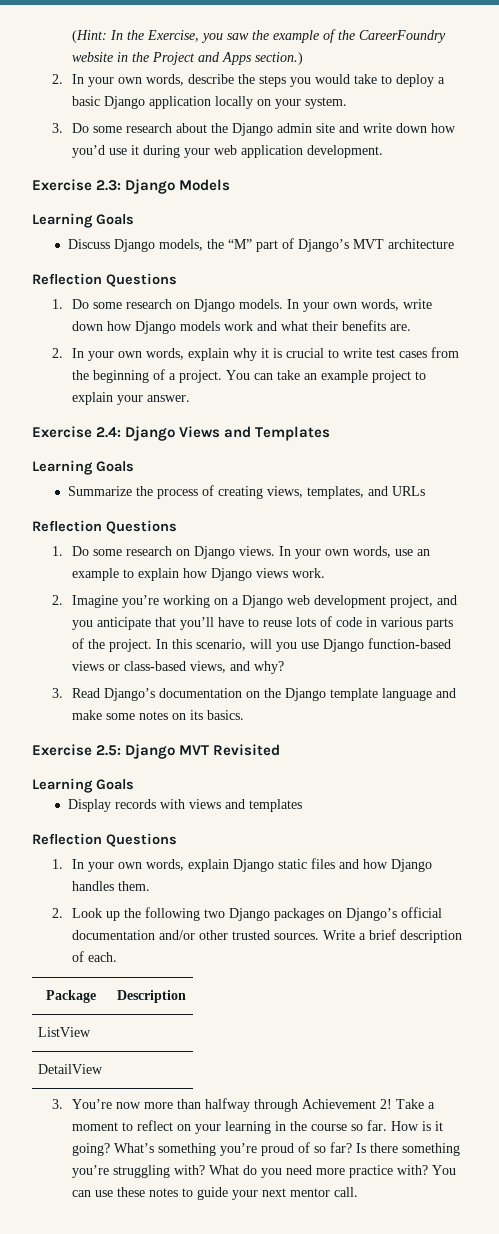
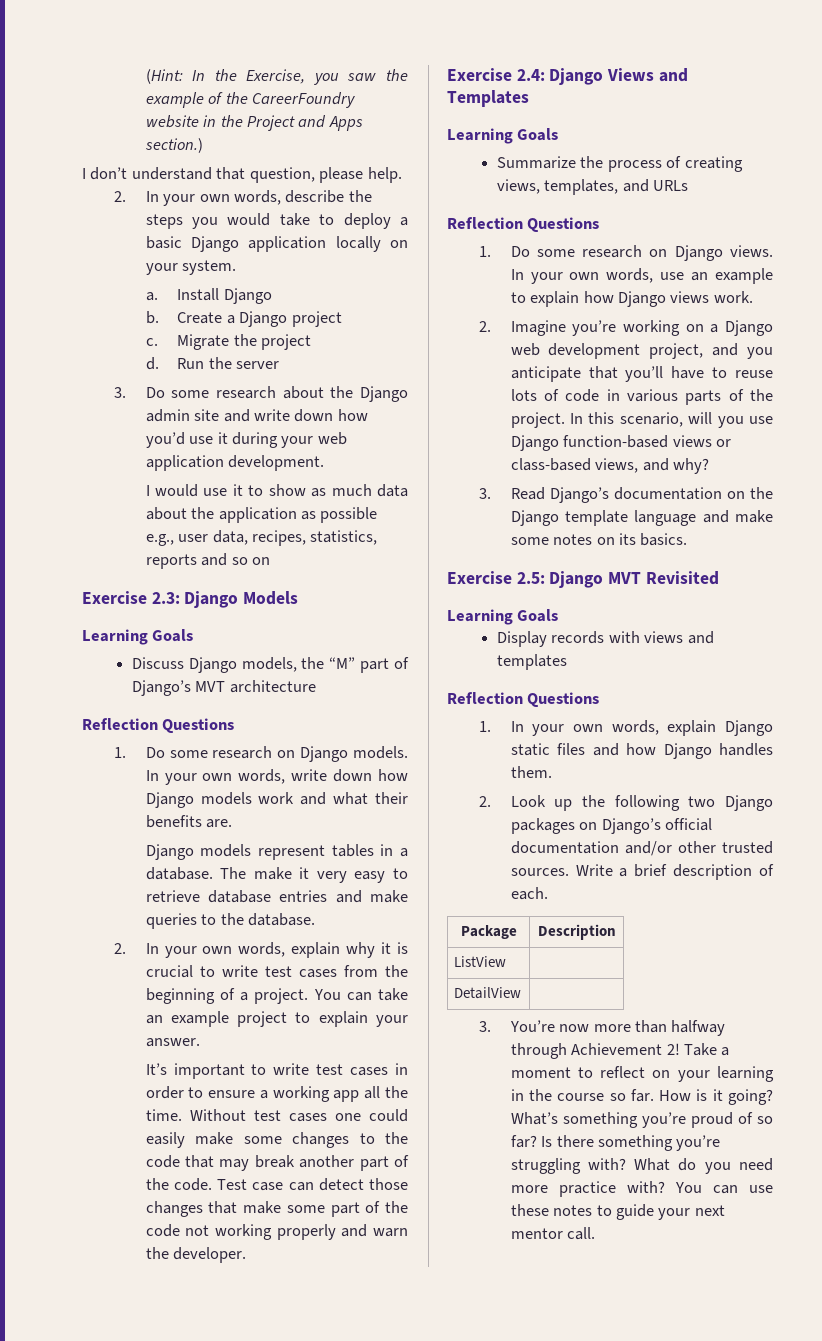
+ I don’t understand that question, please help.
+ a. Install Django
+ b. Create a Django project
+ c. Migrate the project
+ d. Run the server
+ I would use it to show as much data about the application as possible e.g., user data, recipes, statistics, reports and so on
+ Django models represent tables in a database. The make it very easy to retrieve database entries and make queries to the database.
+ It’s important to write test cases in order to ensure a working app all the time. Without test cases one could easily make some changes to the code that may break another part of the code. Test case can detect those changes that make some part of the code not working properly and warn the developer.

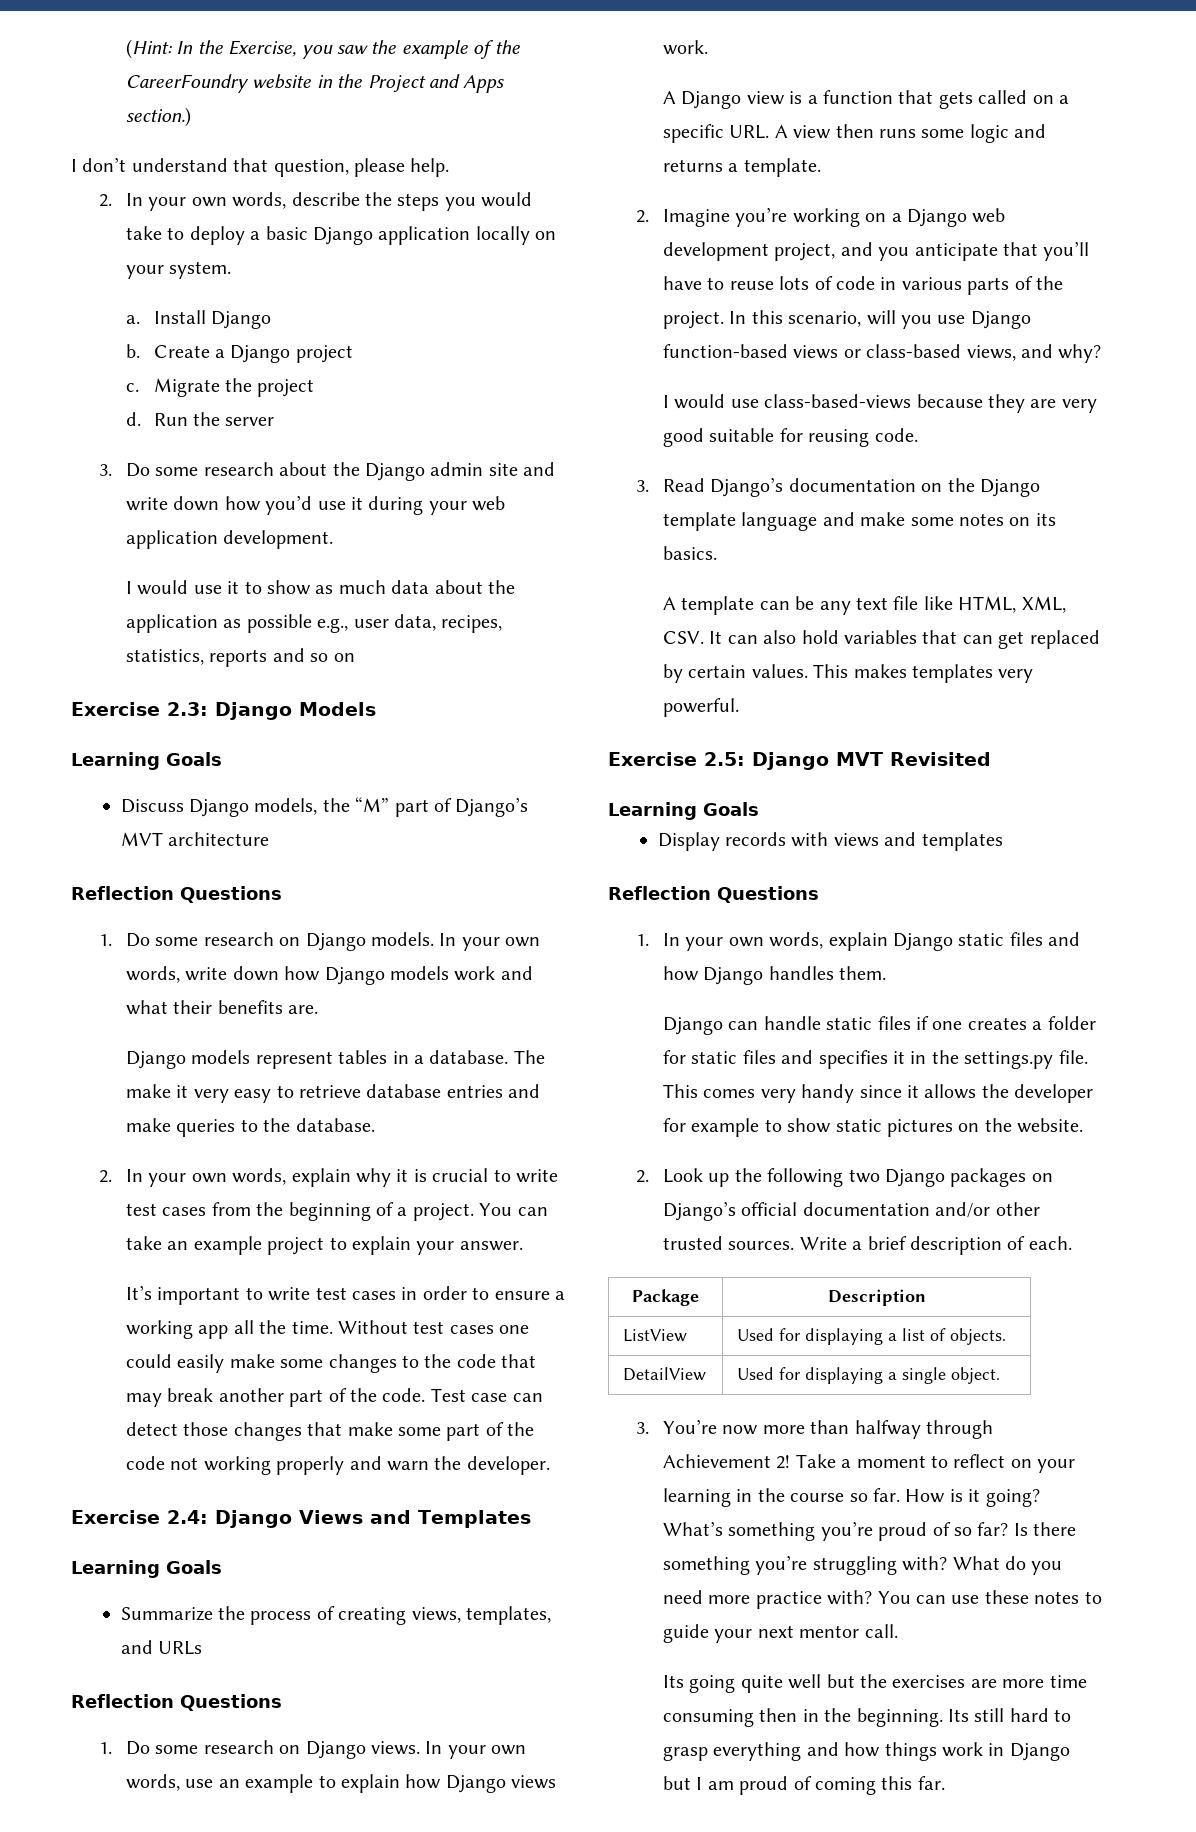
+ A Django view is a function that gets called on a specific URL. A view then runs some logic and returns a template.
+ I would use class-based-views because they are very good suitable for reusing code.
+ A template can be any text file like HTML, XML, CSV. It can also hold variables that can get replaced by certain values. This makes templates very powerful.
+ Django can handle static files if one creates a folder for static files and specifies it in the settings.py file. This comes very handy since it allows the developer for example to show static pictures on the website.
- ListView |
- DetailView |
+ ListView | Used for displaying a list of objects.
+ DetailView | Used for displaying a single object.
+ Its going quite well but the exercises are more time consuming then in the beginning. Its still hard to grasp everything and how things work in Django but I am proud of coming this far.

